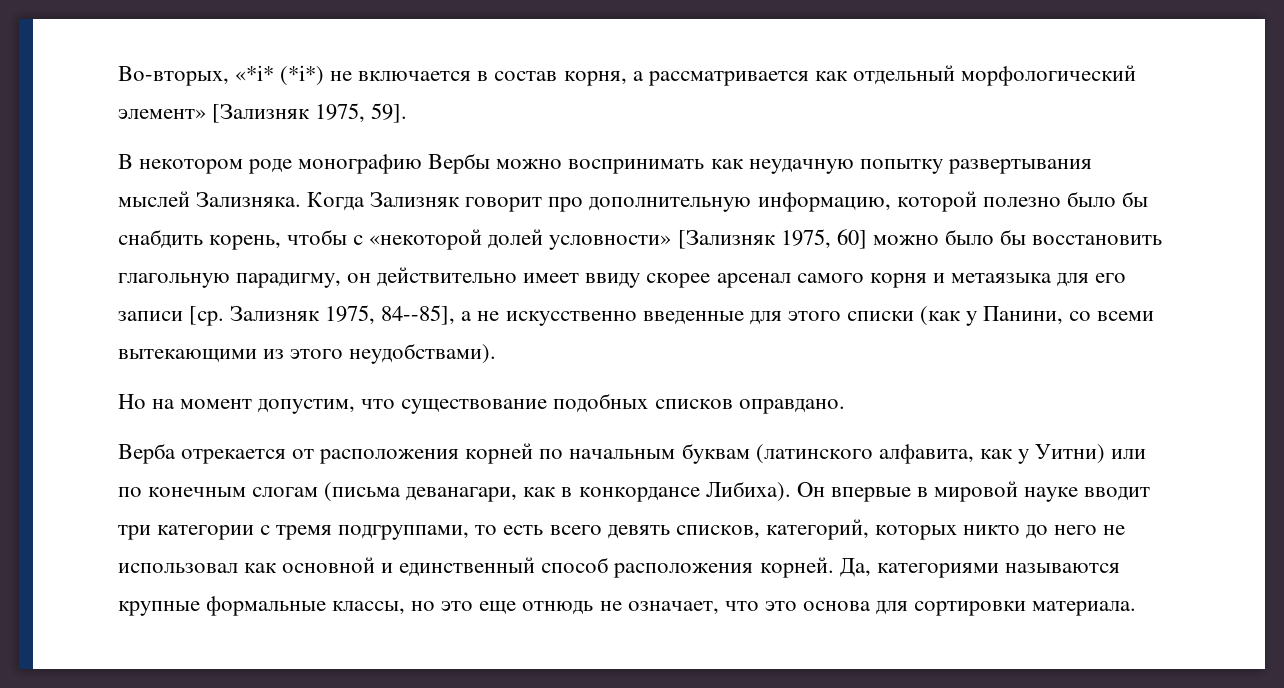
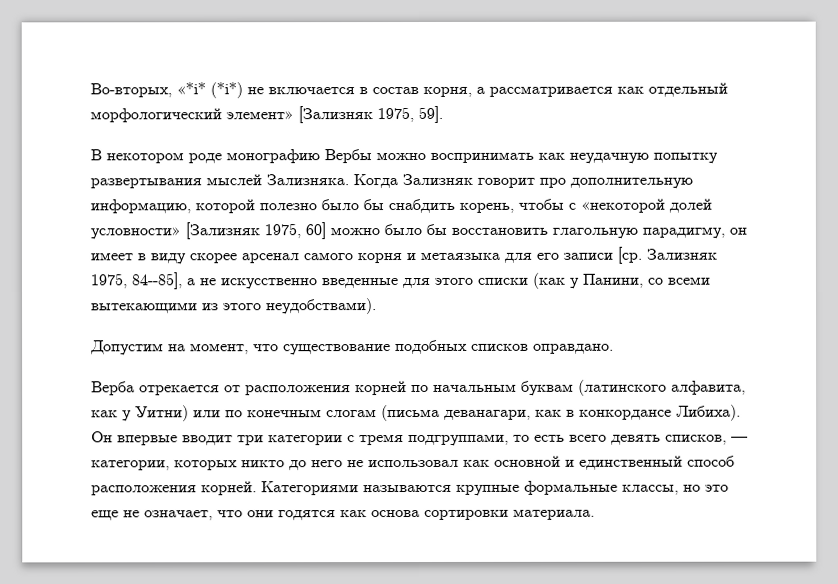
- Когда Зализняк говорит про дополнительную информацию, которой полезно было бы снабдить корень, чтобы с «некоторой долей условности» [Зализняк 1975, 60] можно было бы восстановить глагольную парадигму, он действительно имеет ввиду скорее арсенал самого корня и метаязыка для его записи [ср.
+ Когда Зализняк говорит про дополнительную информацию, которой полезно было бы снабдить корень, чтобы с «некоторой долей условности» [Зализняк 1975, 60] можно было бы восстановить глагольную парадигму, он имеет в виду скорее арсенал самого корня и метаязыка для его записи [ср.
- Но на момент допустим, что существование подобных списков оправдано.
+ Допустим на момент, что существование подобных списков оправдано.
- Он впервые в мировой науке вводит три категории с тремя подгруппами, то есть всего девять списков, категорий, которых никто до него не использовал как основной и единственный способ расположения корней.
+ Он впервые вводит три категории с тремя подгруппами, то есть всего девять списков, — категории, которых никто до него не использовал как основной и единственный способ расположения корней.
- Да, категориями называются крупные формальные классы, но это еще отнюдь не означает, что это основа для сортировки материала.
+ Категориями называются крупные формальные классы, но это еще не означает, что они годятся как основа сортировки материала.

